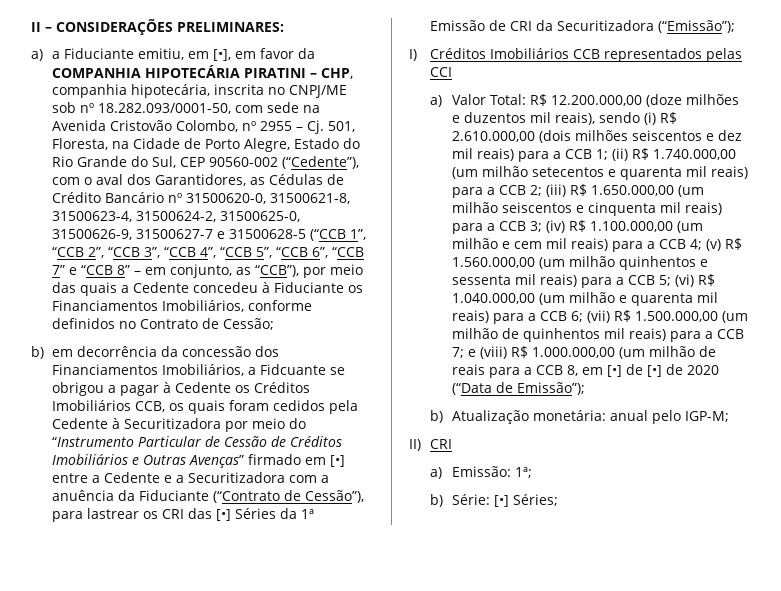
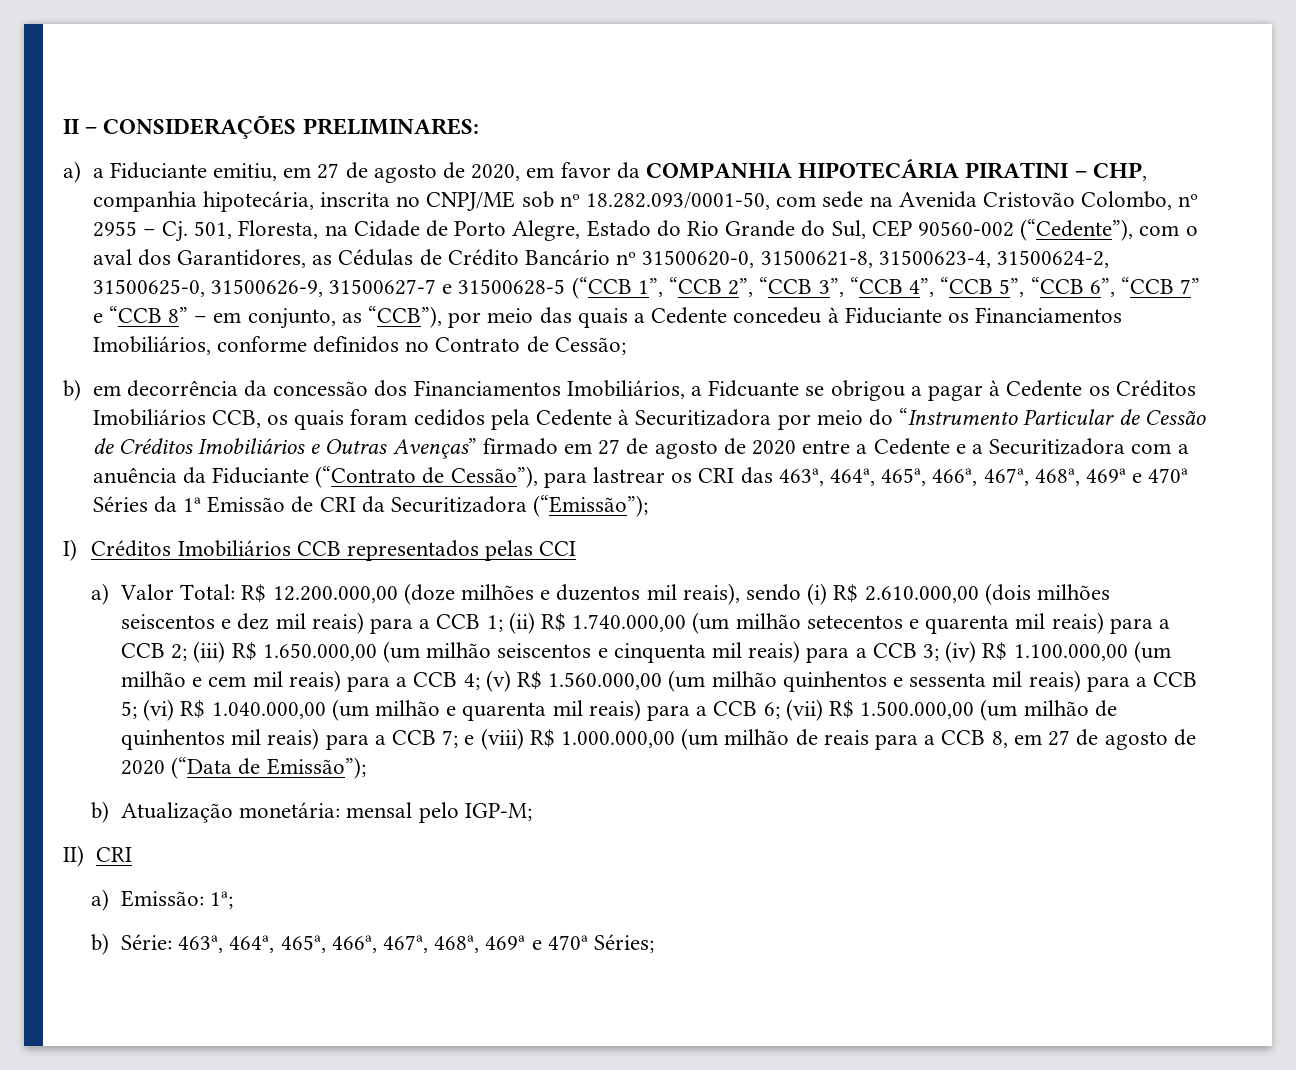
- a) a Fiduciante emitiu, em [•], em favor da COMPANHIA HIPOTECÁRIA PIRATINI – CHP, companhia hipotecária, inscrita no CNPJ/ME sob nº 18.282.093/0001-50, com sede na Avenida Cristovão Colombo, nº 2955 – Cj. 501, Floresta, na Cidade de Porto Alegre, Estado do Rio Grande do Sul, CEP 90560-002 (“Cedente”), com o aval dos Garantidores, as Cédulas de Crédito Bancário nº 31500620-0, 31500621-8, 31500623-4, 31500624-2, 31500625-0, 31500626-9, 31500627-7 e 31500628-5 (“CCB 1”, “CCB 2”, “CCB 3”, “CCB 4”, “CCB 5”, “CCB 6”, “CCB 7” e “CCB 8” – em conjunto, as “CCB”), por meio das quais a Cedente concedeu à Fiduciante os Financiamentos Imobiliários, conforme definidos no Contrato de Cessão;
+ a) a Fiduciante emitiu, em 27 de agosto de 2020, em favor da COMPANHIA HIPOTECÁRIA PIRATINI – CHP, companhia hipotecária, inscrita no CNPJ/ME sob nº 18.282.093/0001-50, com sede na Avenida Cristovão Colombo, nº 2955 – Cj. 501, Floresta, na Cidade de Porto Alegre, Estado do Rio Grande do Sul, CEP 90560-002 (“Cedente”), com o aval dos Garantidores, as Cédulas de Crédito Bancário nº 31500620-0, 31500621-8, 31500623-4, 31500624-2, 31500625-0, 31500626-9, 31500627-7 e 31500628-5 (“CCB 1”, “CCB 2”, “CCB 3”, “CCB 4”, “CCB 5”, “CCB 6”, “CCB 7” e “CCB 8” – em conjunto, as “CCB”), por meio das quais a Cedente concedeu à Fiduciante os Financiamentos Imobiliários, conforme definidos no Contrato de Cessão;
- b) em decorrência da concessão dos Financiamentos Imobiliários, a Fidcuante se obrigou a pagar à Cedente os Créditos Imobiliários CCB, os quais foram cedidos pela Cedente à Securitizadora por meio do “Instrumento Particular de Cessão de Créditos Imobiliários e Outras Avenças” firmado em [•] entre a Cedente e a Securitizadora com a anuência da Fiduciante (“Contrato de Cessão”), para lastrear os CRI das [•] Séries da 1ª Emissão de CRI da Securitizadora (“Emissão”);
+ b) em decorrência da concessão dos Financiamentos Imobiliários, a Fidcuante se obrigou a pagar à Cedente os Créditos Imobiliários CCB, os quais foram cedidos pela Cedente à Securitizadora por meio do “Instrumento Particular de Cessão de Créditos Imobiliários e Outras Avenças” firmado em 27 de agosto de 2020 entre a Cedente e a Securitizadora com a anuência da Fiduciante (“Contrato de Cessão”), para lastrear os CRI das 463ª, 464ª, 465ª, 466ª, 467ª, 468ª, 469ª e 470ª Séries da 1ª Emissão de CRI da Securitizadora (“Emissão”);
- e (viii) R$ 1.000.000,00 (um milhão de reais para a CCB 8, em [•] de [•] de 2020 (“Data de Emissão”);
+ e (viii) R$ 1.000.000,00 (um milhão de reais para a CCB 8, em 27 de agosto de 2020 (“Data de Emissão”);
- b) Atualização monetária: anual pelo IGP-M;
+ b) Atualização monetária: mensal pelo IGP-M;
- b) Série: [•] Séries;
+ b) Série: 463ª, 464ª, 465ª, 466ª, 467ª, 468ª, 469ª e 470ª Séries;

